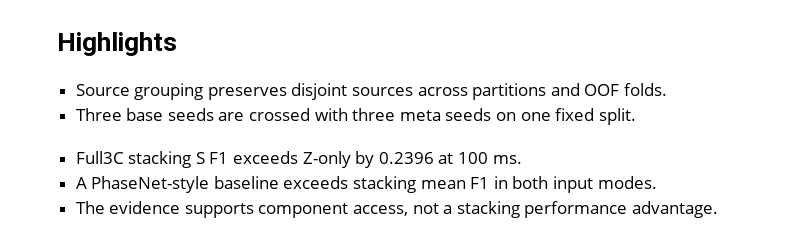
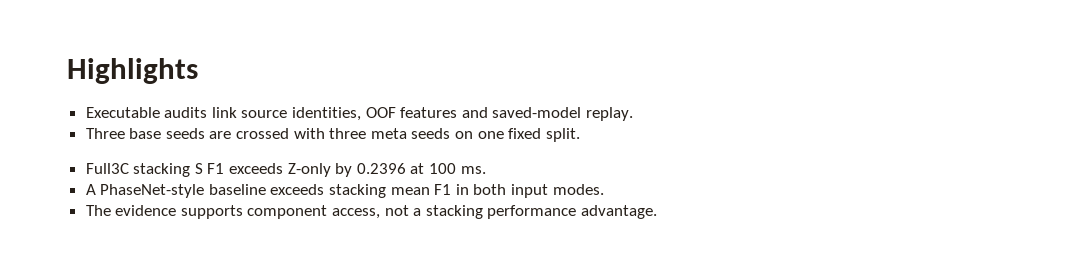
- Source grouping preserves disjoint sources across partitions and OOF folds.
+ Executable audits link source identities, OOF features and saved-model replay.

